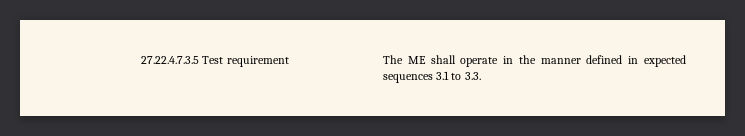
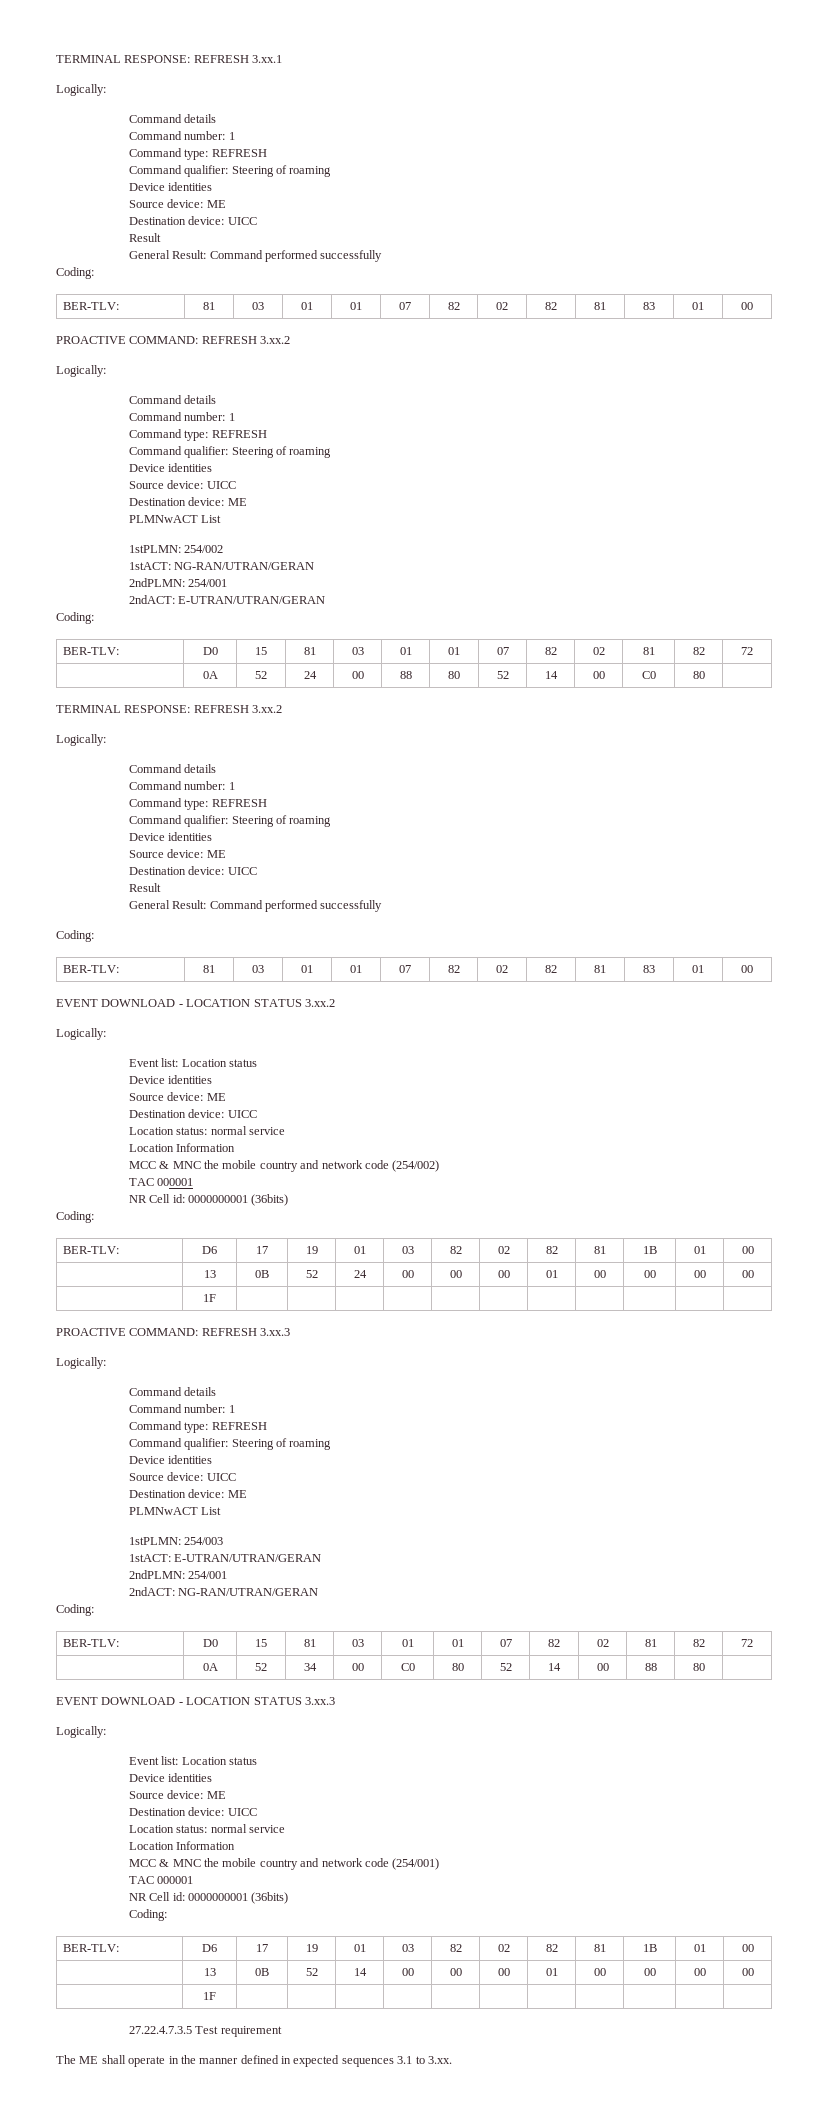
+ TERMINAL RESPONSE: REFRESH 3.xx.1
+ Logically:
+ Command details
+ Command number: 1
+ Command type: REFRESH
+ Command qualifier: Steering of roaming
+ Device identities
+ Source device: ME
+ Destination device: UICC
+ Result
+ General Result: Command performed successfully
+ Coding:
+ BER-TLV: | 81 | 03 | 01 | 01 | 07 | 82 | 02 | 82 | 81 | 83 | 01 | 00
+ PROACTIVE COMMAND: REFRESH 3.xx.2
+ Logically:
+ Command details
+ Command number: 1
+ Command type: REFRESH
+ Command qualifier: Steering of roaming
+ Device identities
+ Source device: UICC
+ Destination device: ME
+ PLMNwACT List
+ 1stPLMN: 254/002
+ 1stACT: NG-RAN/UTRAN/GERAN
+ 2ndPLMN: 254/001
+ 2ndACT: E-UTRAN/UTRAN/GERAN
+ Coding:
+ BER-TLV: | D0 | 15 | 81 | 03 | 01 | 01 | 07 | 82 | 02 | 81 | 82 | 72
+ | 0A | 52 | 24 | 00 | 88 | 80 | 52 | 14 | 00 | C0 | 80 |
+ TERMINAL RESPONSE: REFRESH 3.xx.2
+ Logically:
+ Command details
+ Command number: 1
+ Command type: REFRESH
+ Command qualifier: Steering of roaming
+ Device identities
+ Source device: ME
+ Destination device: UICC
+ Result
+ General Result: Command performed successfully
+ Coding:
+ BER-TLV: | 81 | 03 | 01 | 01 | 07 | 82 | 02 | 82 | 81 | 83 | 01 | 00
+ EVENT DOWNLOAD - LOCATION STATUS 3.xx.2
+ Logically:
+ Event list: Location status
+ Device identities
+ Source device: ME
+ Destination device: UICC
+ Location status: normal service
+ Location Information
+ MCC & MNC the mobile country and network code (254/002)
+ TAC 000001
+ NR Cell id: 0000000001 (36bits)
+ Coding:
+ BER-TLV: | D6 | 17 | 19 | 01 | 03 | 82 | 02 | 82 | 81 | 1B | 01 | 00
+ | 13 | 0B | 52 | 24 | 00 | 00 | 00 | 01 | 00 | 00 | 00 | 00
+ | 1F | | | | | | | | | | |
+ PROACTIVE COMMAND: REFRESH 3.xx.3
+ Logically:
+ Command details
+ Command number: 1
+ Command type: REFRESH
+ Command qualifier: Steering of roaming
+ Device identities
+ Source device: UICC
+ Destination device: ME
+ PLMNwACT List
+ 1stPLMN: 254/003
+ 1stACT: E-UTRAN/UTRAN/GERAN
+ 2ndPLMN: 254/001
+ 2ndACT: NG-RAN/UTRAN/GERAN
+ Coding:
+ BER-TLV: | D0 | 15 | 81 | 03 | 01 | 01 | 07 | 82 | 02 | 81 | 82 | 72
+ | 0A | 52 | 34 | 00 | C0 | 80 | 52 | 14 | 00 | 88 | 80 |
+ EVENT DOWNLOAD - LOCATION STATUS 3.xx.3
+ Logically:
+ Event list: Location status
+ Device identities
+ Source device: ME
+ Destination device: UICC
+ Location status: normal service
+ Location Information
+ MCC & MNC the mobile country and network code (254/001)
+ TAC 000001
+ NR Cell id: 0000000001 (36bits)
+ Coding:
+ BER-TLV: | D6 | 17 | 19 | 01 | 03 | 82 | 02 | 82 | 81 | 1B | 01 | 00
+ | 13 | 0B | 52 | 14 | 00 | 00 | 00 | 01 | 00 | 00 | 00 | 00
+ | 1F | | | | | | | | | | |
- The ME shall operate in the manner defined in expected sequences 3.1 to 3.3.
+ The ME shall operate in the manner defined in expected sequences 3.1 to 3.xx.

